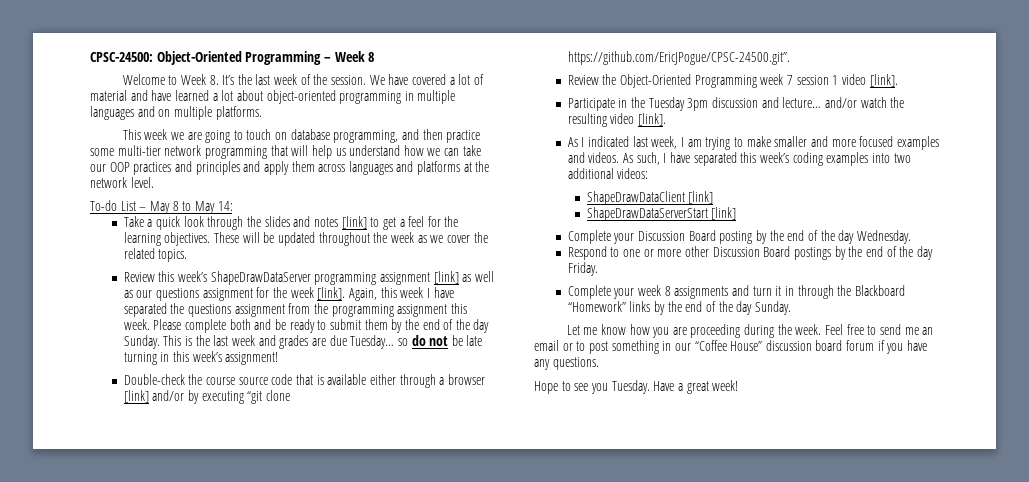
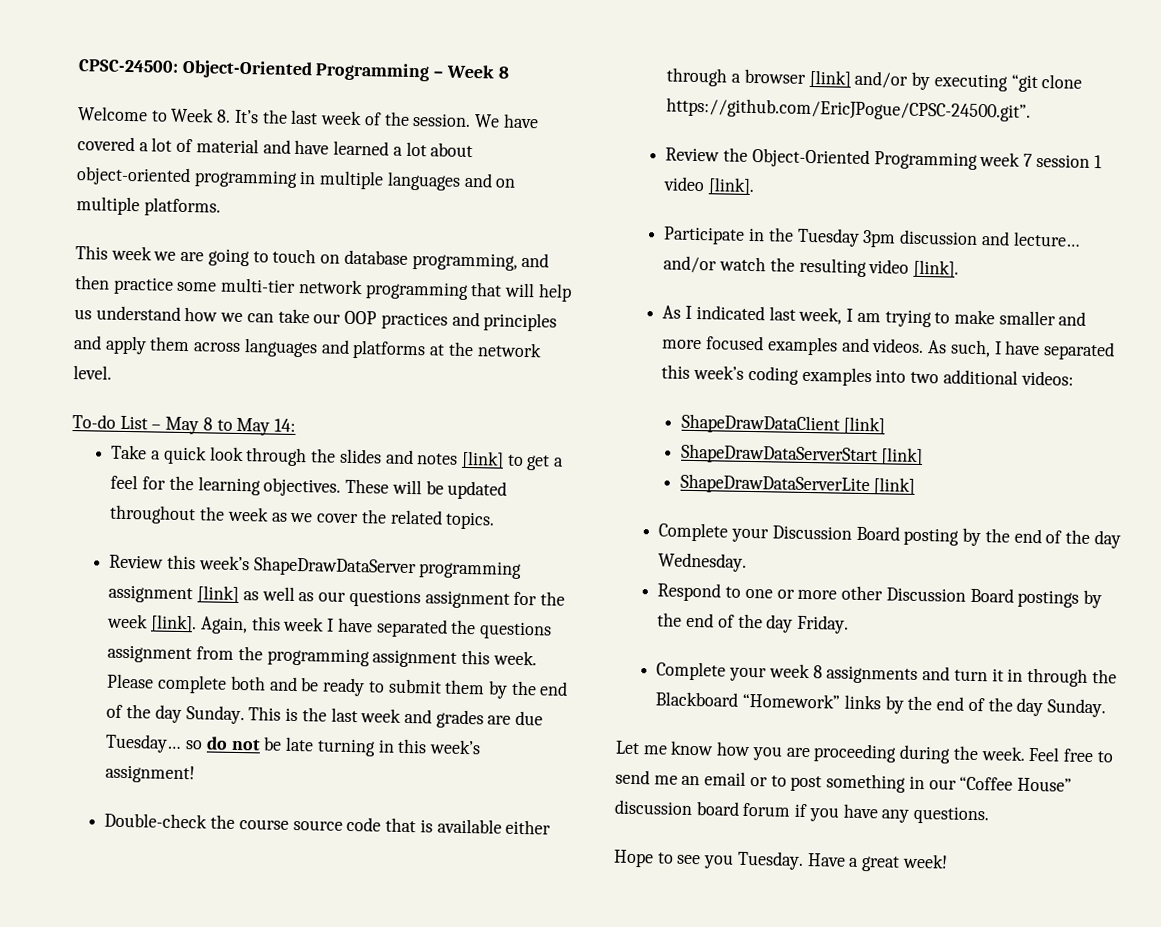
+ ShapeDrawDataServerLite [link]

